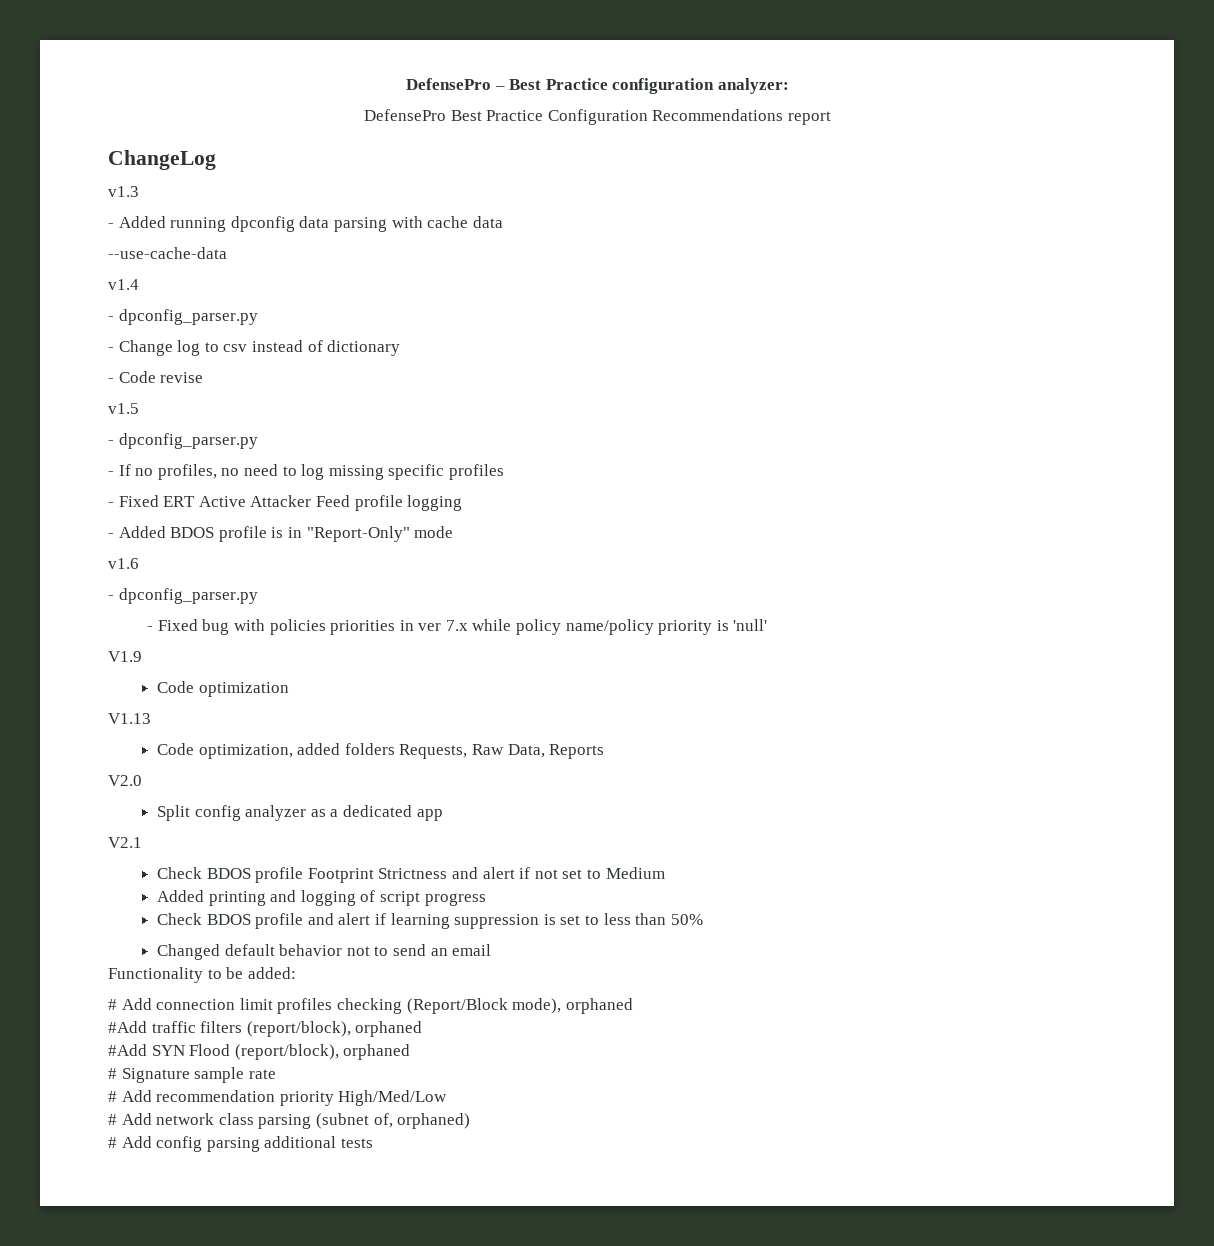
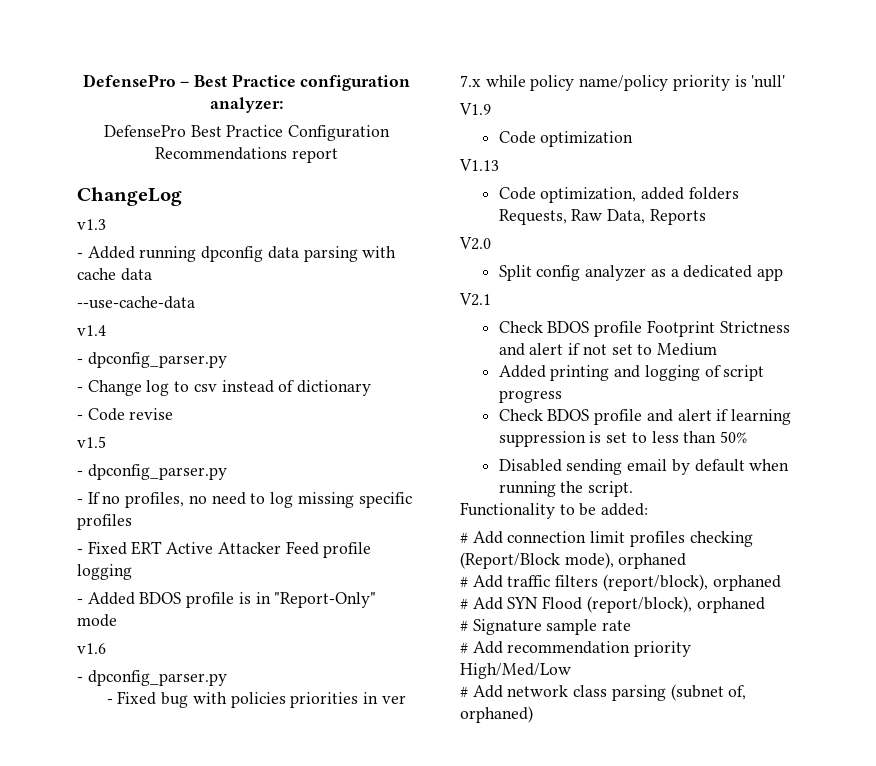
- Changed default behavior not to send an email
+ Disabled sending email by default when running the script.
- #Add traffic filters (report/block), orphaned
+ # Add traffic filters (report/block), orphaned
- #Add SYN Flood (report/block), orphaned
+ # Add SYN Flood (report/block), orphaned
- # Add config parsing additional tests

